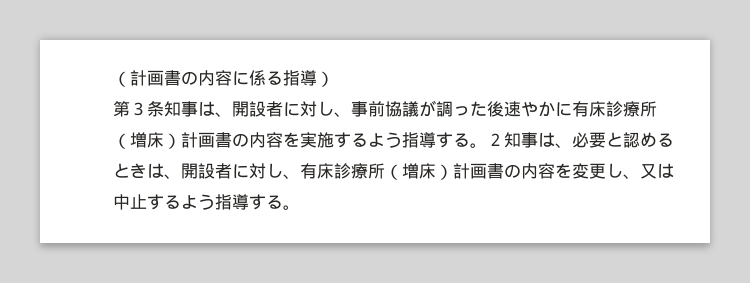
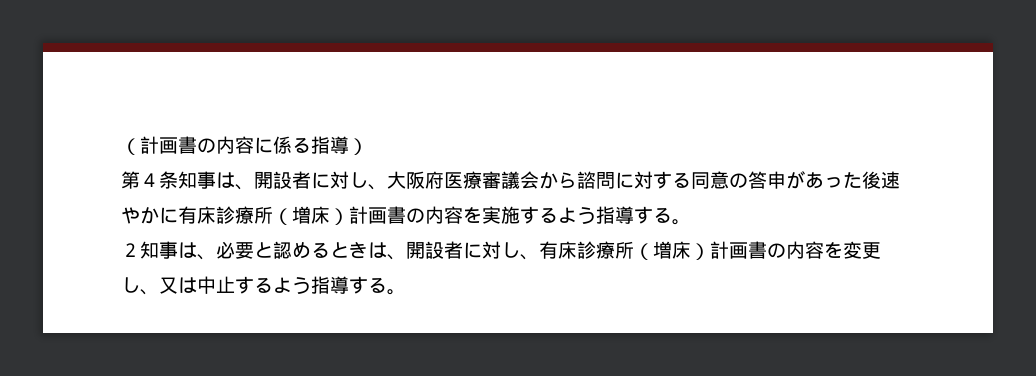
- 第３条知事は、開設者に対し、事前協議が調った後速やかに有床診療所（増床）計画書の内容を実施するよう指導する。２知事は、必要と認めるときは、開設者に対し、有床診療所（増床）計画書の内容を変更し、又は中止するよう指導する。
+ 第４条知事は、開設者に対し、大阪府医療審議会から諮問に対する同意の答申があった後速やかに有床診療所（増床）計画書の内容を実施するよう指導する。
+ ２知事は、必要と認めるときは、開設者に対し、有床診療所（増床）計画書の内容を変更し、又は中止するよう指導する。

